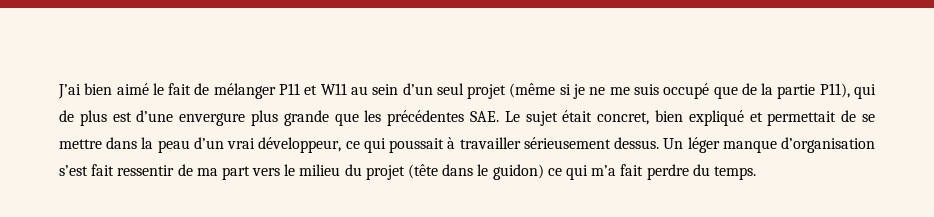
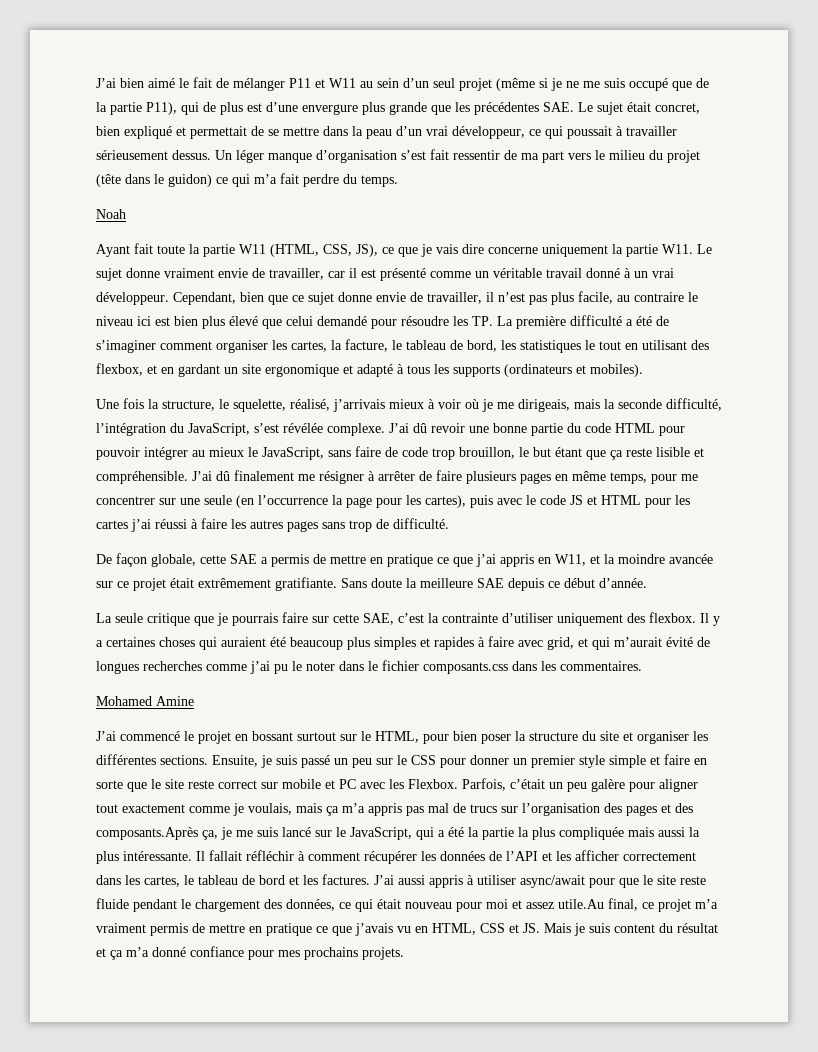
+ Noah
+ Ayant fait toute la partie W11 (HTML, CSS, JS), ce que je vais dire concerne uniquement la partie W11. Le sujet donne vraiment envie de travailler, car il est présenté comme un véritable travail donné à un vrai développeur. Cependant, bien que ce sujet donne envie de travailler, il n’est pas plus facile, au contraire le niveau ici est bien plus élevé que celui demandé pour résoudre les TP. La première difficulté a été de s’imaginer comment organiser les cartes, la facture, le tableau de bord, les statistiques le tout en utilisant des flexbox, et en gardant un site ergonomique et adapté à tous les supports (ordinateurs et mobiles).
+ Une fois la structure, le squelette, réalisé, j’arrivais mieux à voir où je me dirigeais, mais la seconde difficulté, l’intégration du JavaScript, s’est révélée complexe. J’ai dû revoir une bonne partie du code HTML pour pouvoir intégrer au mieux le JavaScript, sans faire de code trop brouillon, le but étant que ça reste lisible et compréhensible. J’ai dû finalement me résigner à arrêter de faire plusieurs pages en même temps, pour me concentrer sur une seule (en l’occurrence la page pour les cartes), puis avec le code JS et HTML pour les cartes j’ai réussi à faire les autres pages sans trop de difficulté.
+ De façon globale, cette SAE a permis de mettre en pratique ce que j’ai appris en W11, et la moindre avancée sur ce projet était extrêmement gratifiante. Sans doute la meilleure SAE depuis ce début d’année.
+ La seule critique que je pourrais faire sur cette SAE, c’est la contrainte d’utiliser uniquement des flexbox. Il y a certaines choses qui auraient été beaucoup plus simples et rapides à faire avec grid, et qui m’aurait évité de longues recherches comme j’ai pu le noter dans le fichier composants.css dans les commentaires.
+ Mohamed Amine
+ J’ai commencé le projet en bossant surtout sur le HTML, pour bien poser la structure du site et organiser les différentes sections. Ensuite, je suis passé un peu sur le CSS pour donner un premier style simple et faire en sorte que le site reste correct sur mobile et PC avec les Flexbox. Parfois, c’était un peu galère pour aligner tout exactement comme je voulais, mais ça m’a appris pas mal de trucs sur l’organisation des pages et des composants.Après ça, je me suis lancé sur le JavaScript, qui a été la partie la plus compliquée mais aussi la plus intéressante. Il fallait réfléchir à comment récupérer les données de l’API et les afficher correctement dans les cartes, le tableau de bord et les factures. J’ai aussi appris à utiliser async/await pour que le site reste fluide pendant le chargement des données, ce qui était nouveau pour moi et assez utile.Au final, ce projet m’a vraiment permis de mettre en pratique ce que j’avais vu en HTML, CSS et JS. Mais je suis content du résultat et ça m’a donné confiance pour mes prochains projets.

